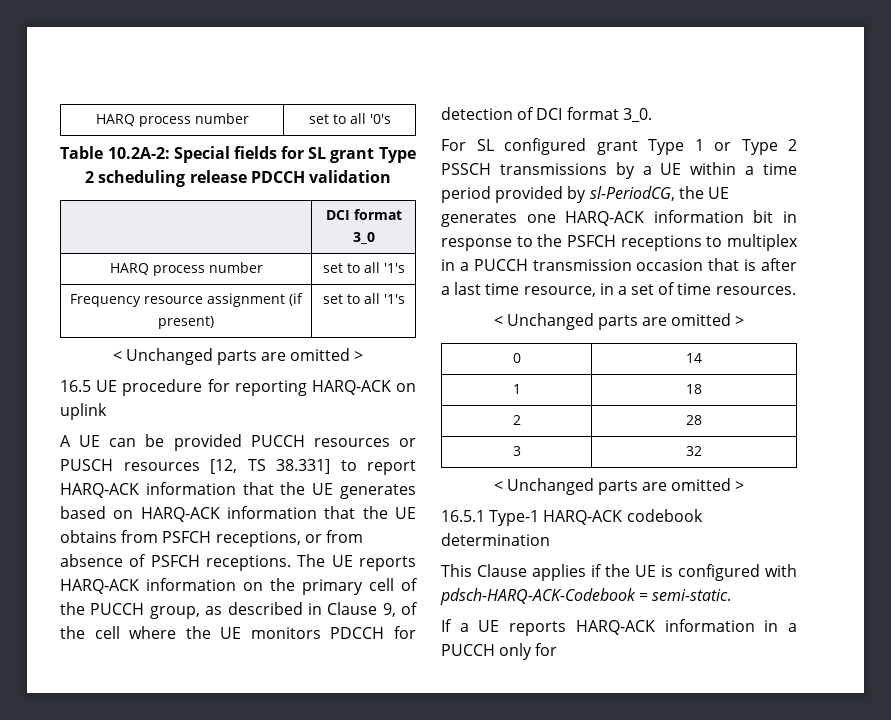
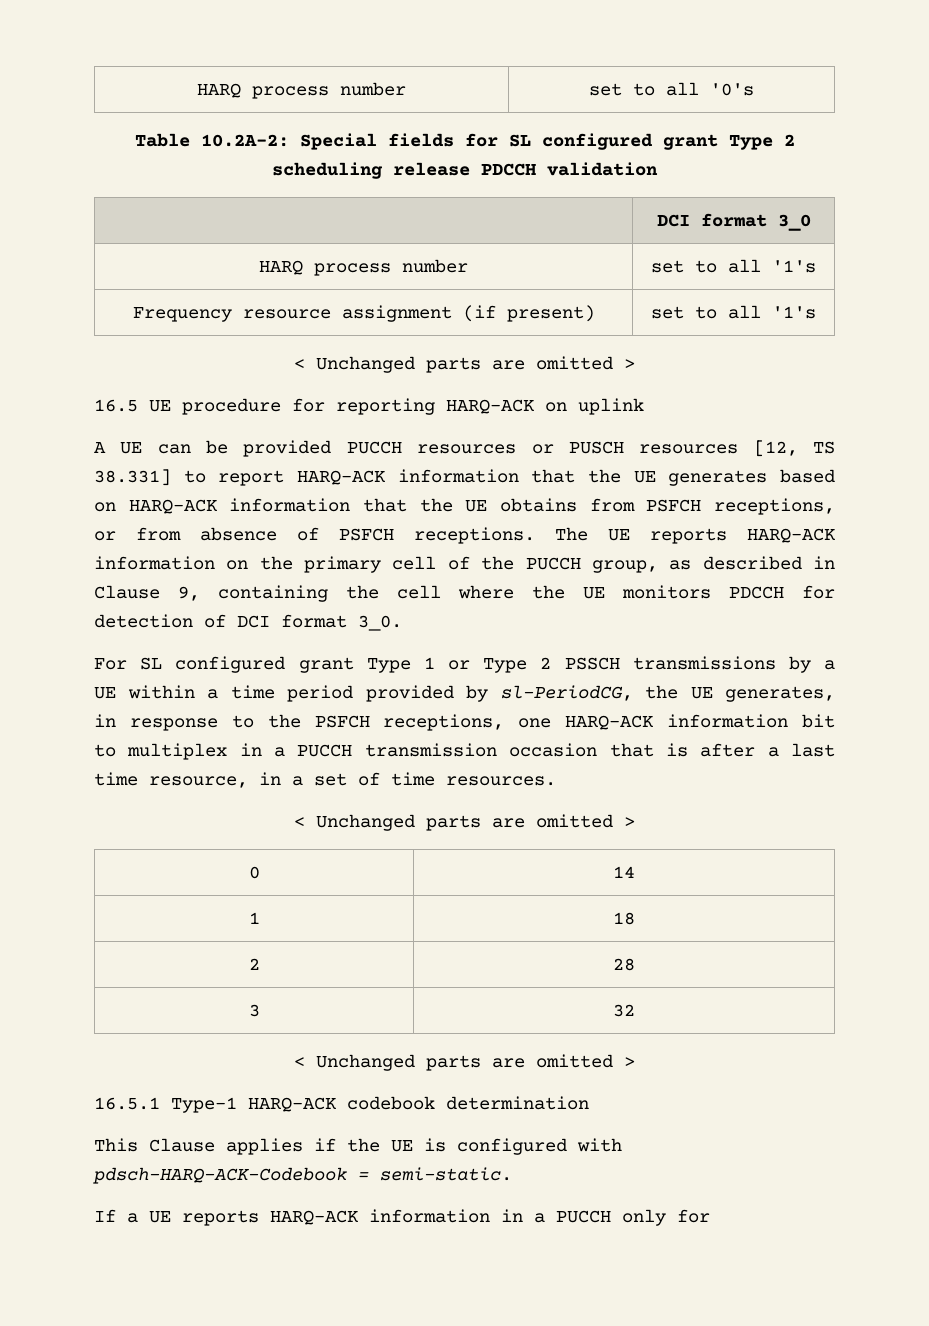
- Table 10.2A-2: Special fields for SL grant Type 2 scheduling release PDCCH validation
+ Table 10.2A-2: Special fields for SL configured grant Type 2 scheduling release PDCCH validation
- The UE reports HARQ-ACK information on the primary cell of the PUCCH group, as described in Clause 9, of the cell where the UE monitors PDCCH for detection of DCI format 3_0.
+ The UE reports HARQ-ACK information on the primary cell of the PUCCH group, as described in Clause 9, containing the cell where the UE monitors PDCCH for detection of DCI format 3_0.
- For SL configured grant Type 1 or Type 2 PSSCH transmissions by a UE within a time period provided by sl-PeriodCG, the UE generates one HARQ-ACK information bit in response to the PSFCH receptions to multiplex in a PUCCH transmission occasion that is after a last time resource, in a set of time resources.
+ For SL configured grant Type 1 or Type 2 PSSCH transmissions by a UE within a time period provided by sl-PeriodCG, the UE generates, in response to the PSFCH receptions, one HARQ-ACK information bit to multiplex in a PUCCH transmission occasion that is after a last time resource, in a set of time resources.

